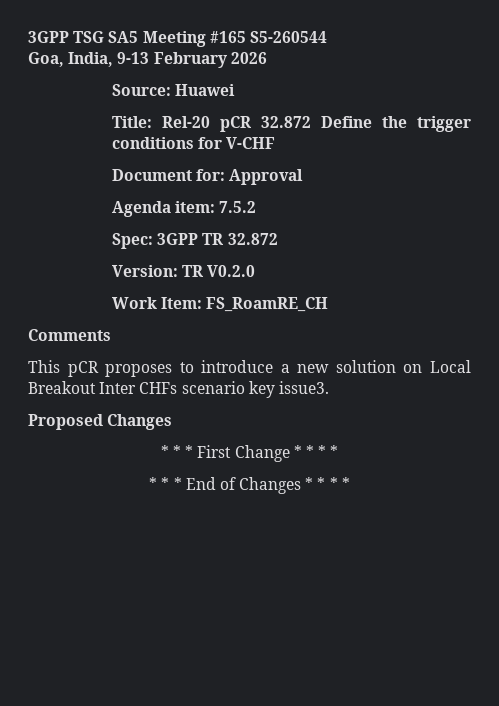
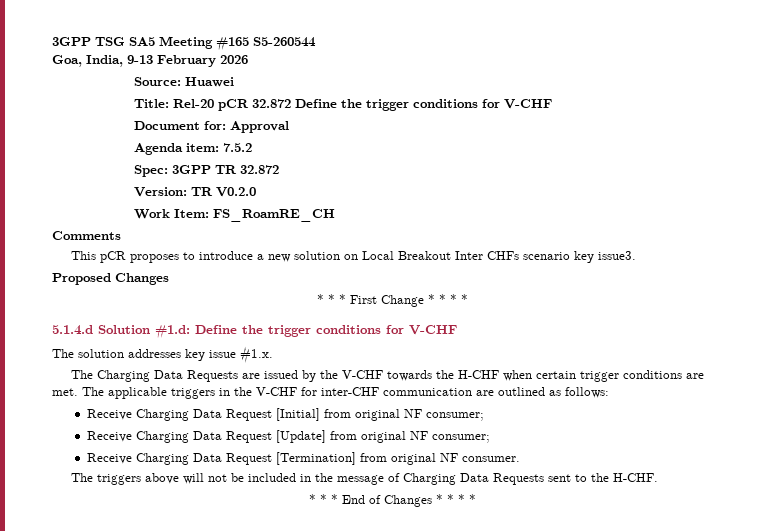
+ 5.1.4.d Solution #1.d: Define the trigger conditions for V-CHF
+ The solution addresses key issue #1.x.
+ The Charging Data Requests are issued by the V-CHF towards the H-CHF when certain trigger conditions are met. The applicable triggers in the V-CHF for inter-CHF communication are outlined as follows:
+ Receive Charging Data Request [Initial] from original NF consumer;
+ Receive Charging Data Request [Update] from original NF consumer;
+ Receive Charging Data Request [Termination] from original NF consumer.
+ The triggers above will not be included in the message of Charging Data Requests sent to the H‑CHF.

